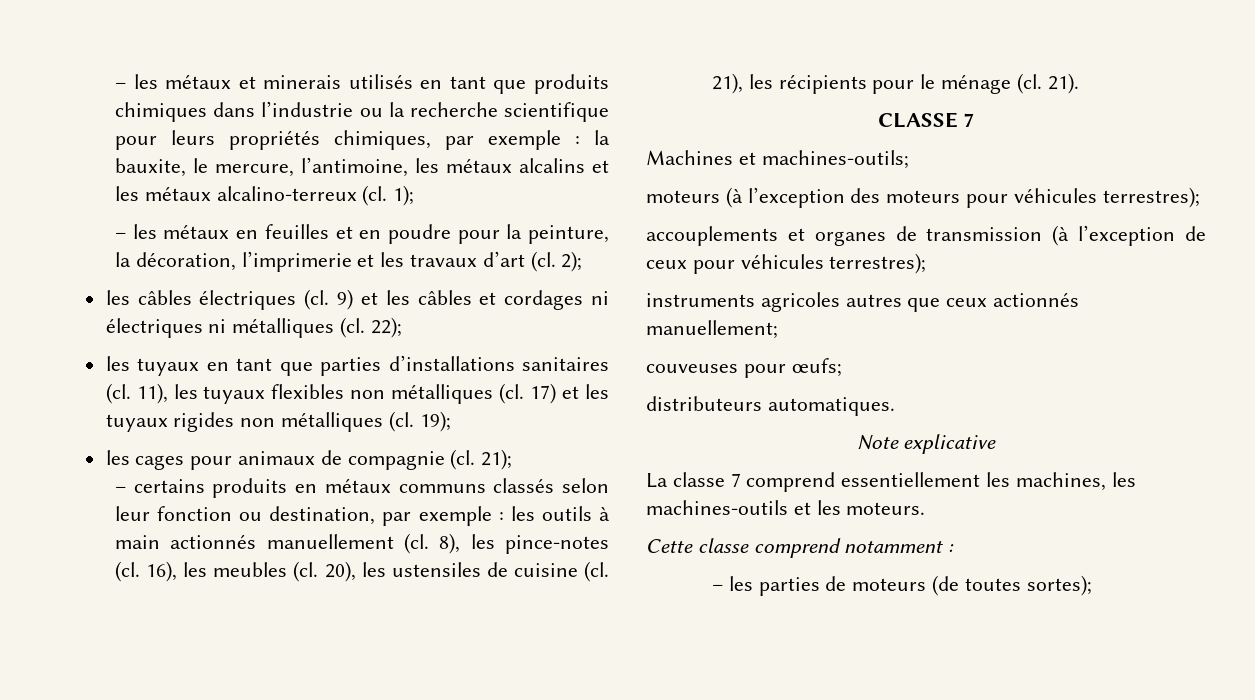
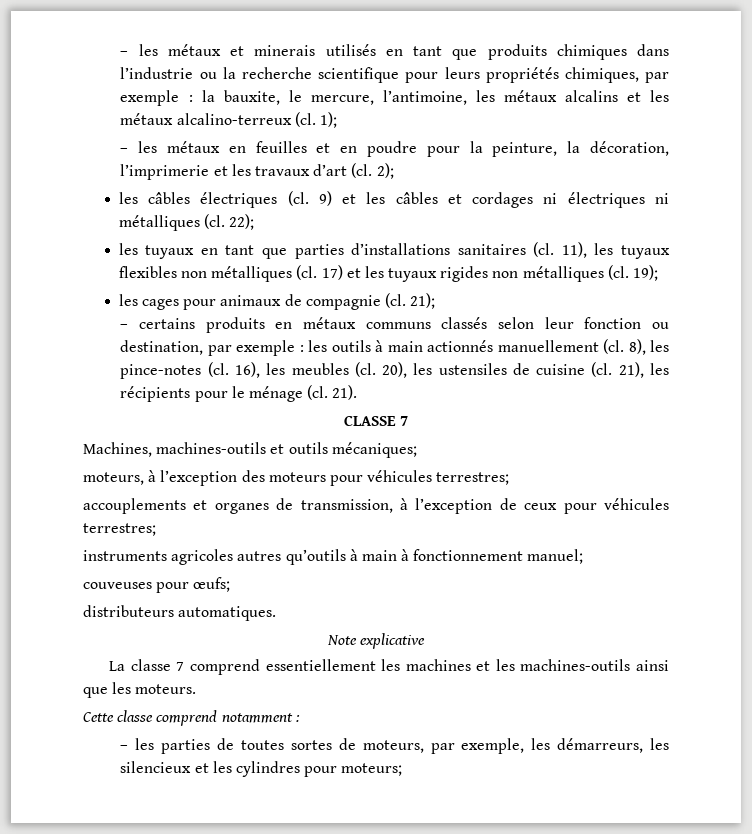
- Machines et machines-outils;
- moteurs (à l’exception des moteurs pour véhicules terrestres);
+ Machines, machines-outils et outils mécaniques;
+ moteurs, à l’exception des moteurs pour véhicules terrestres;
- accouplements et organes de transmission (à l’exception de ceux pour véhicules terrestres);
+ accouplements et organes de transmission, à l’exception de ceux pour véhicules terrestres;
- instruments agricoles autres que ceux actionnés manuellement;
+ instruments agricoles autres qu’outils à main à fonctionnement manuel;
- La classe 7 comprend essentiellement les machines, les machines-outils et les moteurs.
+ La classe 7 comprend essentiellement les machines et les machines-outils ainsi que les moteurs.
- – les parties de moteurs (de toutes sortes);
+ – les parties de toutes sortes de moteurs, par exemple, les démarreurs, les silencieux et les cylindres pour moteurs;

